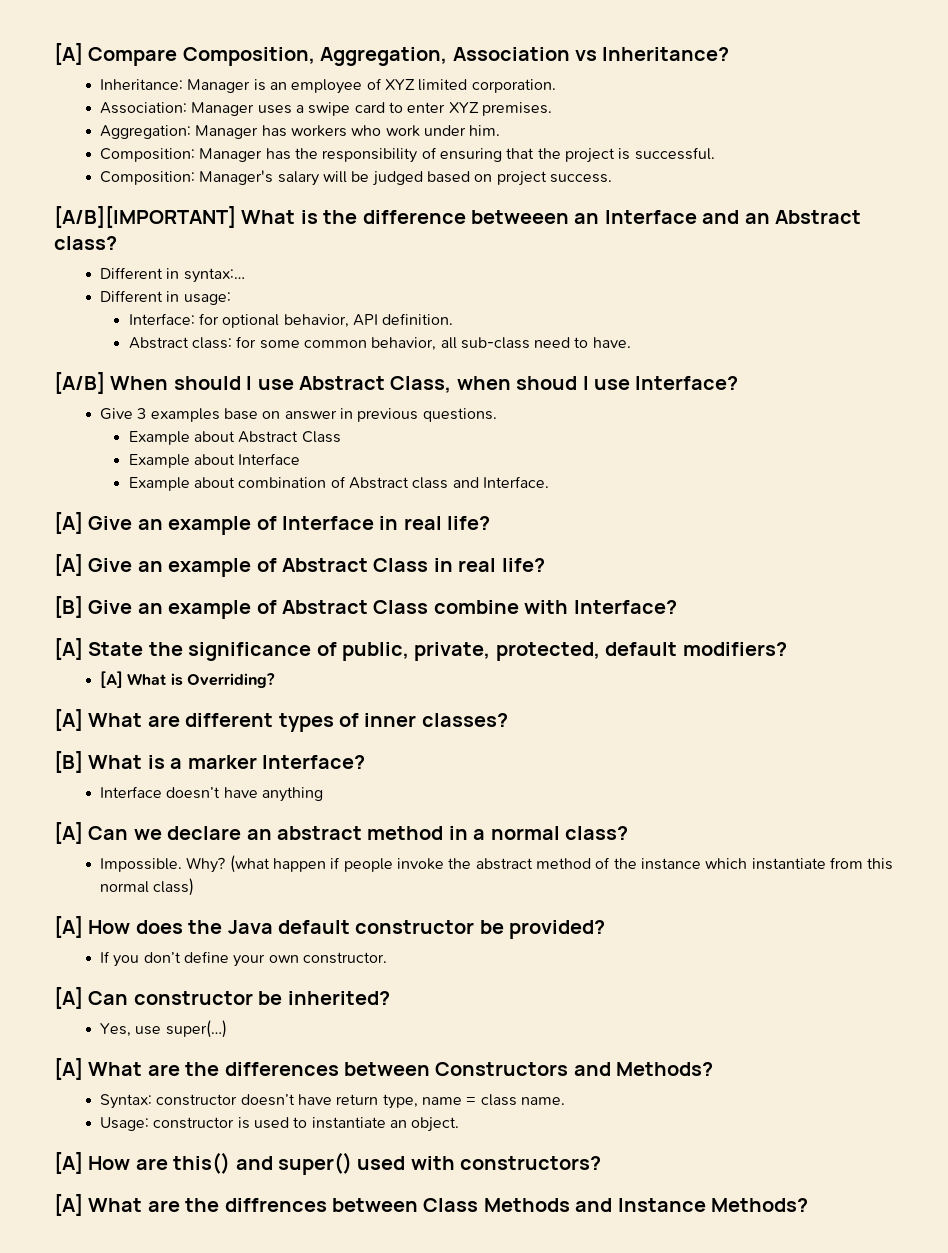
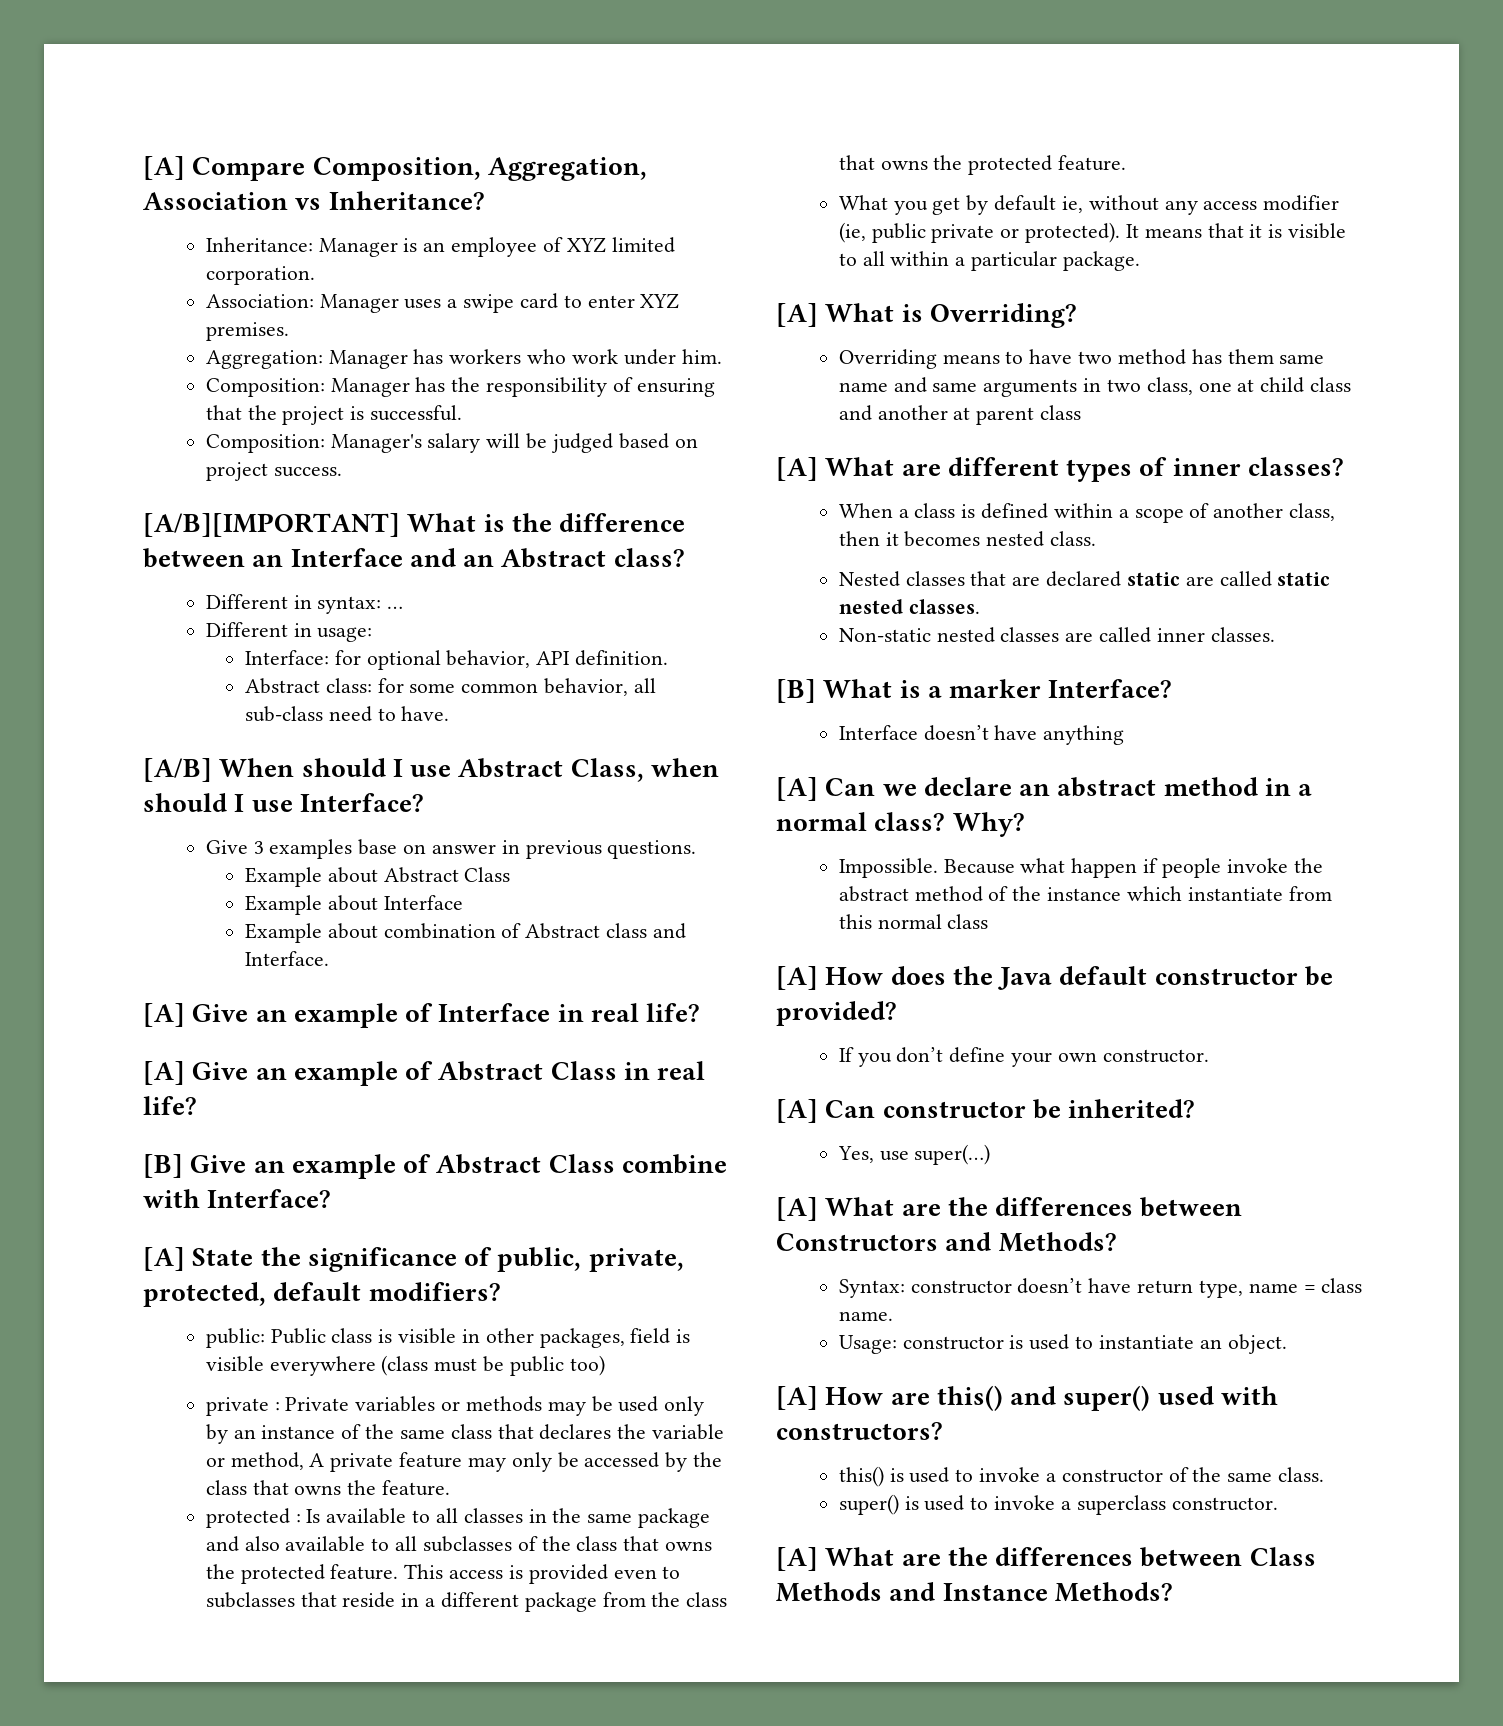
- [A/B][IMPORTANT] What is the difference betweeen an Interface and an Abstract class?
+ [A/B][IMPORTANT] What is the difference between an Interface and an Abstract class?
- Different in syntax:…
+ Different in syntax: …
- [A/B] When should I use Abstract Class, when shoud I use Interface?
+ [A/B] When should I use Abstract Class, when should I use Interface?
+ public: Public class is visible in other packages, field is visible everywhere (class must be public too)
+ private : Private variables or methods may be used only by an instance of the same class that declares the variable or method, A private feature may only be accessed by the class that owns the feature.
+ protected : Is available to all classes in the same package and also available to all subclasses of the class that owns the protected feature. This access is provided even to subclasses that reside in a different package from the class that owns the protected feature.
+ What you get by default ie, without any access modifier (ie, public private or protected). It means that it is visible to all within a particular package.
  [A] What is Overriding?
+ Overriding means to have two method has them same name and same arguments in two class, one at child class and another at parent class
+ When a class is defined within a scope of another class, then it becomes nested class.
+ Nested classes that are declared static are called static nested classes.
+ Non-static nested classes are called inner classes.
+ Why?
- Why? (what happen if people invoke the abstract method of the instance which instantiate from this normal class)
+ Because what happen if people invoke the abstract method of the instance which instantiate from this normal class
- [A] What are the diffrences between Class Methods and Instance Methods?
+ this() is used to invoke a constructor of the same class.
+ super() is used to invoke a superclass constructor.
+ [A] What are the differences between Class Methods and Instance Methods?

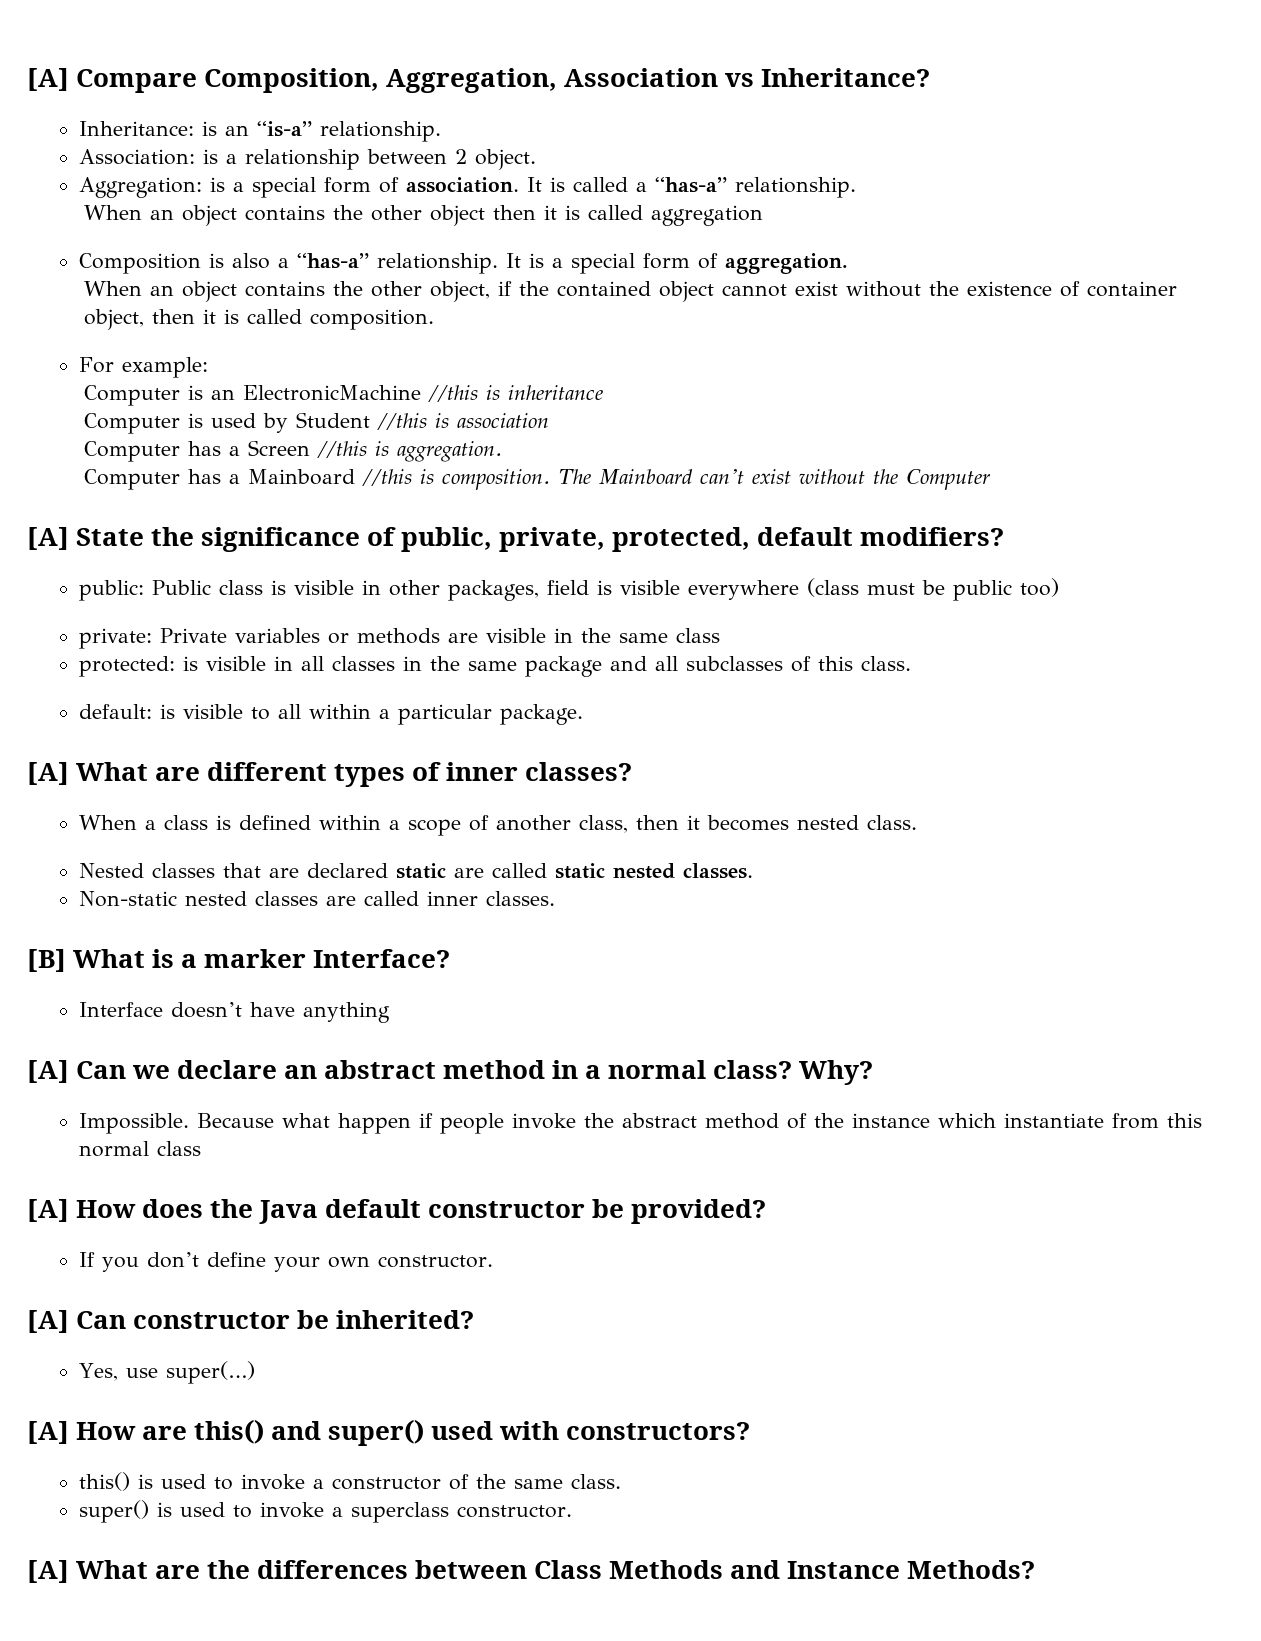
- Inheritance: Manager is an employee of XYZ limited corporation.
- Association: Manager uses a swipe card to enter XYZ premises.
- Aggregation: Manager has workers who work under him.
- Composition: Manager has the responsibility of ensuring that the project is successful.
- Composition: Manager's salary will be judged based on project success.
- [A/B][IMPORTANT] What is the difference between an Interface and an Abstract class?
- Different in syntax: …
- Different in usage:
- Interface: for optional behavior, API definition.
- Abstract class: for some common behavior, all sub-class need to have.
- [A/B] When should I use Abstract Class, when should I use Interface?
- Give 3 examples base on answer in previous questions.
- Example about Abstract Class
- Example about Interface
- Example about combination of Abstract class and Interface.
- [A] Give an example of Interface in real life?
- [A] Give an example of Abstract Class in real life?
- [B] Give an example of Abstract Class combine with Interface?
+ Inheritance: is an “is-a” relationship.
+ Association: is a relationship between 2 object.
+ Aggregation: is a special form of association. It is called a “has-a” relationship.
+ When an object contains the other object then it is called aggregation
+ Composition is also a “has-a” relationship. It is a special form of aggregation.
+ When an object contains the other object, if the contained object cannot exist without the existence of container object, then it is called composition.
+ For example:
+ Computer is an ElectronicMachine //this is inheritance
+ Computer is used by Student //this is association
+ Computer has a Screen //this is aggregation.
+ Computer has a Mainboard //this is composition. The Mainboard can’t exist without the Computer
- private : Private variables or methods may be used only by an instance of the same class that declares the variable or method, A private feature may only be accessed by the class that owns the feature.
- protected : Is available to all classes in the same package and also available to all subclasses of the class that owns the protected feature. This access is provided even to subclasses that reside in a different package from the class that owns the protected feature.
- What you get by default ie, without any access modifier (ie, public private or protected). It means that it is visible to all within a particular package.
+ private: Private variables or methods are visible in the same class
+ protected: is visible in all classes in the same package and all subclasses of this class.
+ default: is visible to all within a particular package.
- [A] What is Overriding?
- Overriding means to have two method has them same name and same arguments in two class, one at child class and another at parent class
- [A] What are the differences between Constructors and Methods?
- Syntax: constructor doesn’t have return type, name = class name.
- Usage: constructor is used to instantiate an object.

